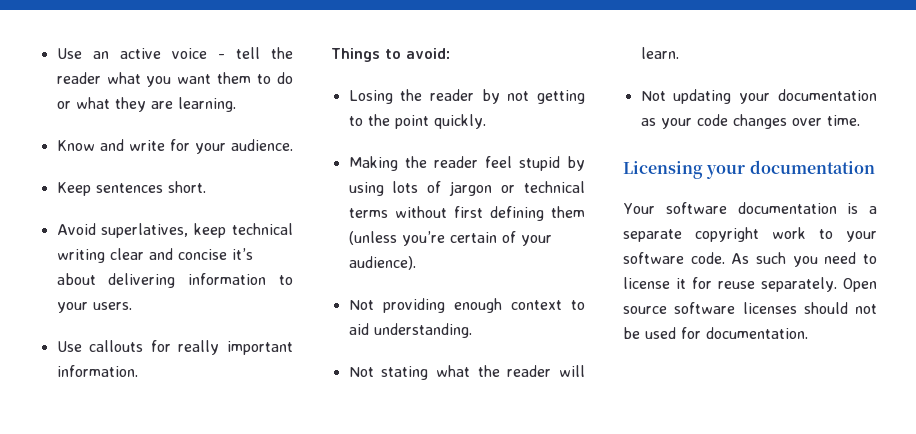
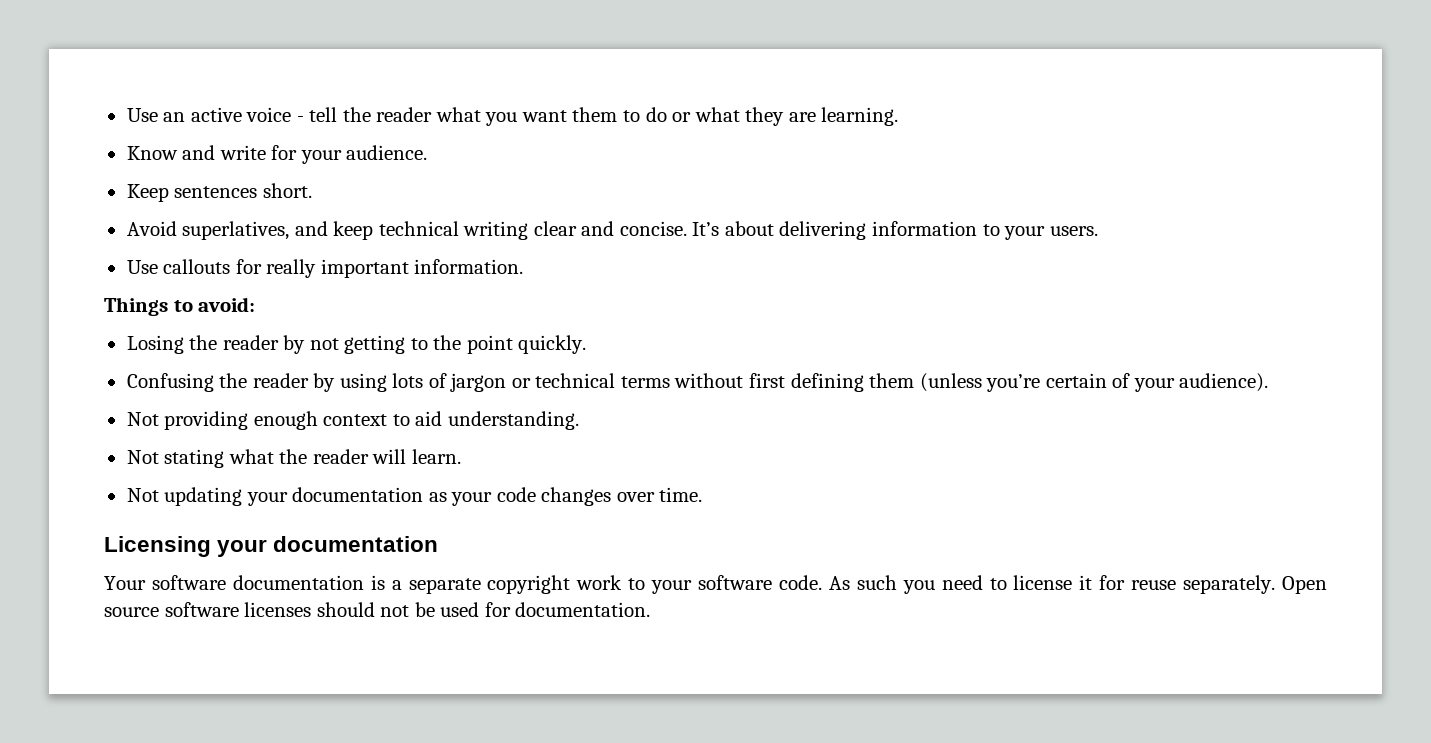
- Avoid superlatives, keep technical writing clear and concise it’s about delivering information to your users.
+ Avoid superlatives, and keep technical writing clear and concise. It’s about delivering information to your users.
- Making the reader feel stupid by using lots of jargon or technical terms without first defining them (unless you’re certain of your audience).
+ Confusing the reader by using lots of jargon or technical terms without first defining them (unless you’re certain of your audience).

